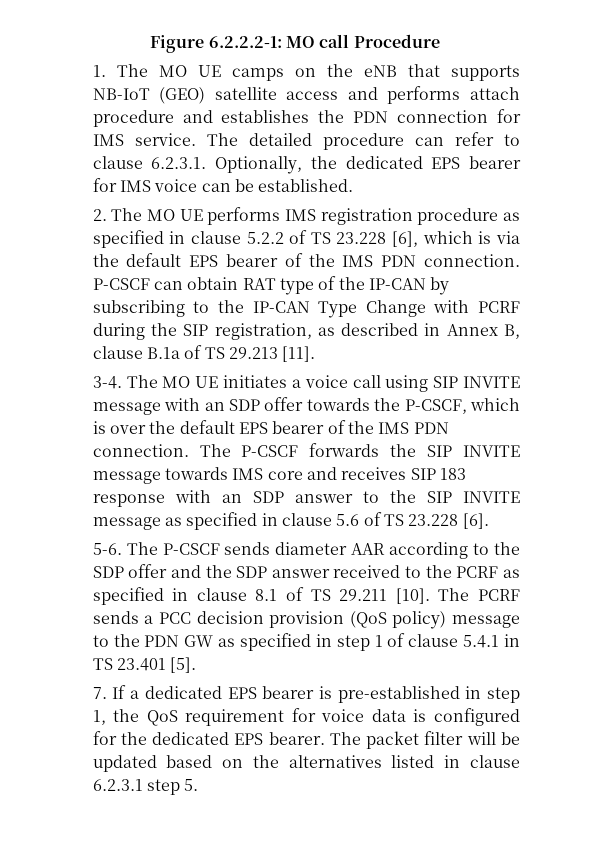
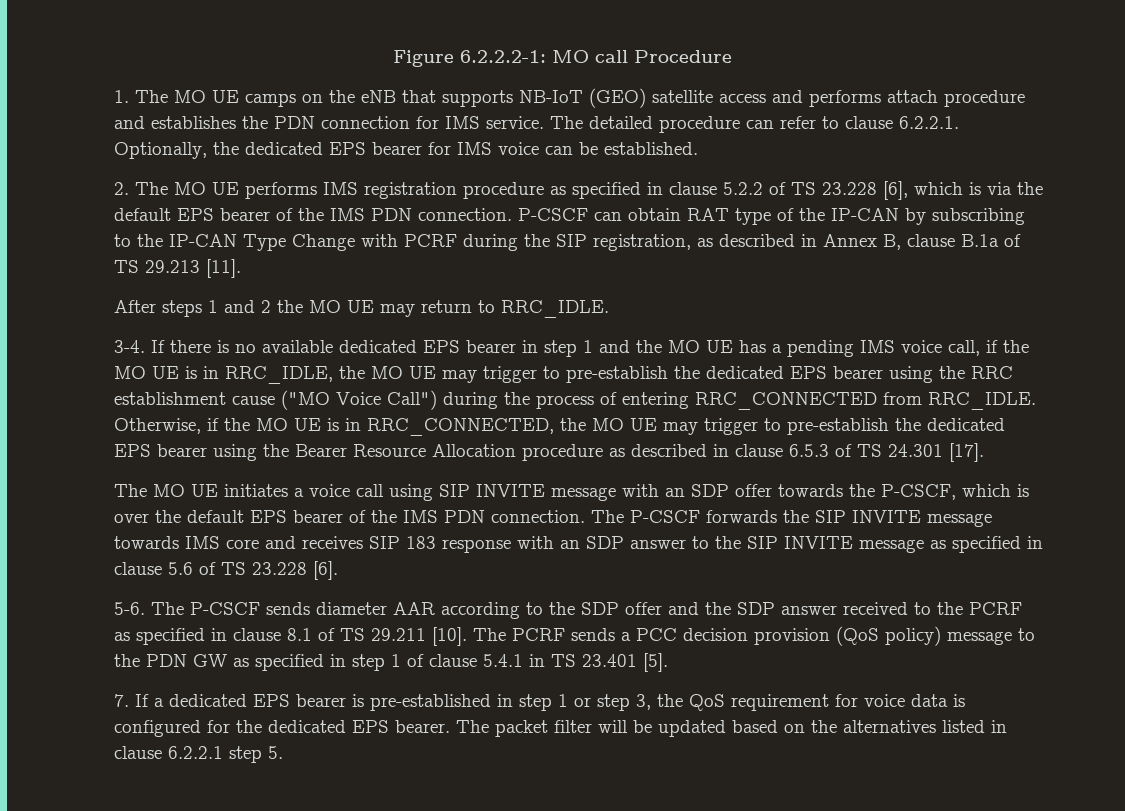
- The detailed procedure can refer to clause 6.2.3.1. Optionally, the dedicated EPS bearer for IMS voice can be established.
+ The detailed procedure can refer to clause 6.2.2.1. Optionally, the dedicated EPS bearer for IMS voice can be established.
- 3-4. The MO UE initiates a voice call using SIP INVITE message with an SDP offer towards the P-CSCF, which is over the default EPS bearer of the IMS PDN connection.
+ After steps 1 and 2 the MO UE may return to RRC_IDLE.
+ 3-4. If there is no available dedicated EPS bearer in step 1 and the MO UE has a pending IMS voice call, if the MO UE is in RRC_IDLE, the MO UE may trigger to pre-establish the dedicated EPS bearer using the RRC establishment cause ("MO Voice Call") during the process of entering RRC_CONNECTED from RRC_IDLE. Otherwise, if the MO UE is in RRC_CONNECTED, the MO UE may trigger to pre-establish the dedicated EPS bearer using the Bearer Resource Allocation procedure as described in clause 6.5.3 of TS 24.301 [17].
+ The MO UE initiates a voice call using SIP INVITE message with an SDP offer towards the P-CSCF, which is over the default EPS bearer of the IMS PDN connection.
- 7. If a dedicated EPS bearer is pre-established in step 1, the QoS requirement for voice data is configured for the dedicated EPS bearer.
+ 7. If a dedicated EPS bearer is pre-established in step 1 or step 3, the QoS requirement for voice data is configured for the dedicated EPS bearer.
- The packet filter will be updated based on the alternatives listed in clause 6.2.3.1 step 5.
+ The packet filter will be updated based on the alternatives listed in clause 6.2.2.1 step 5.

